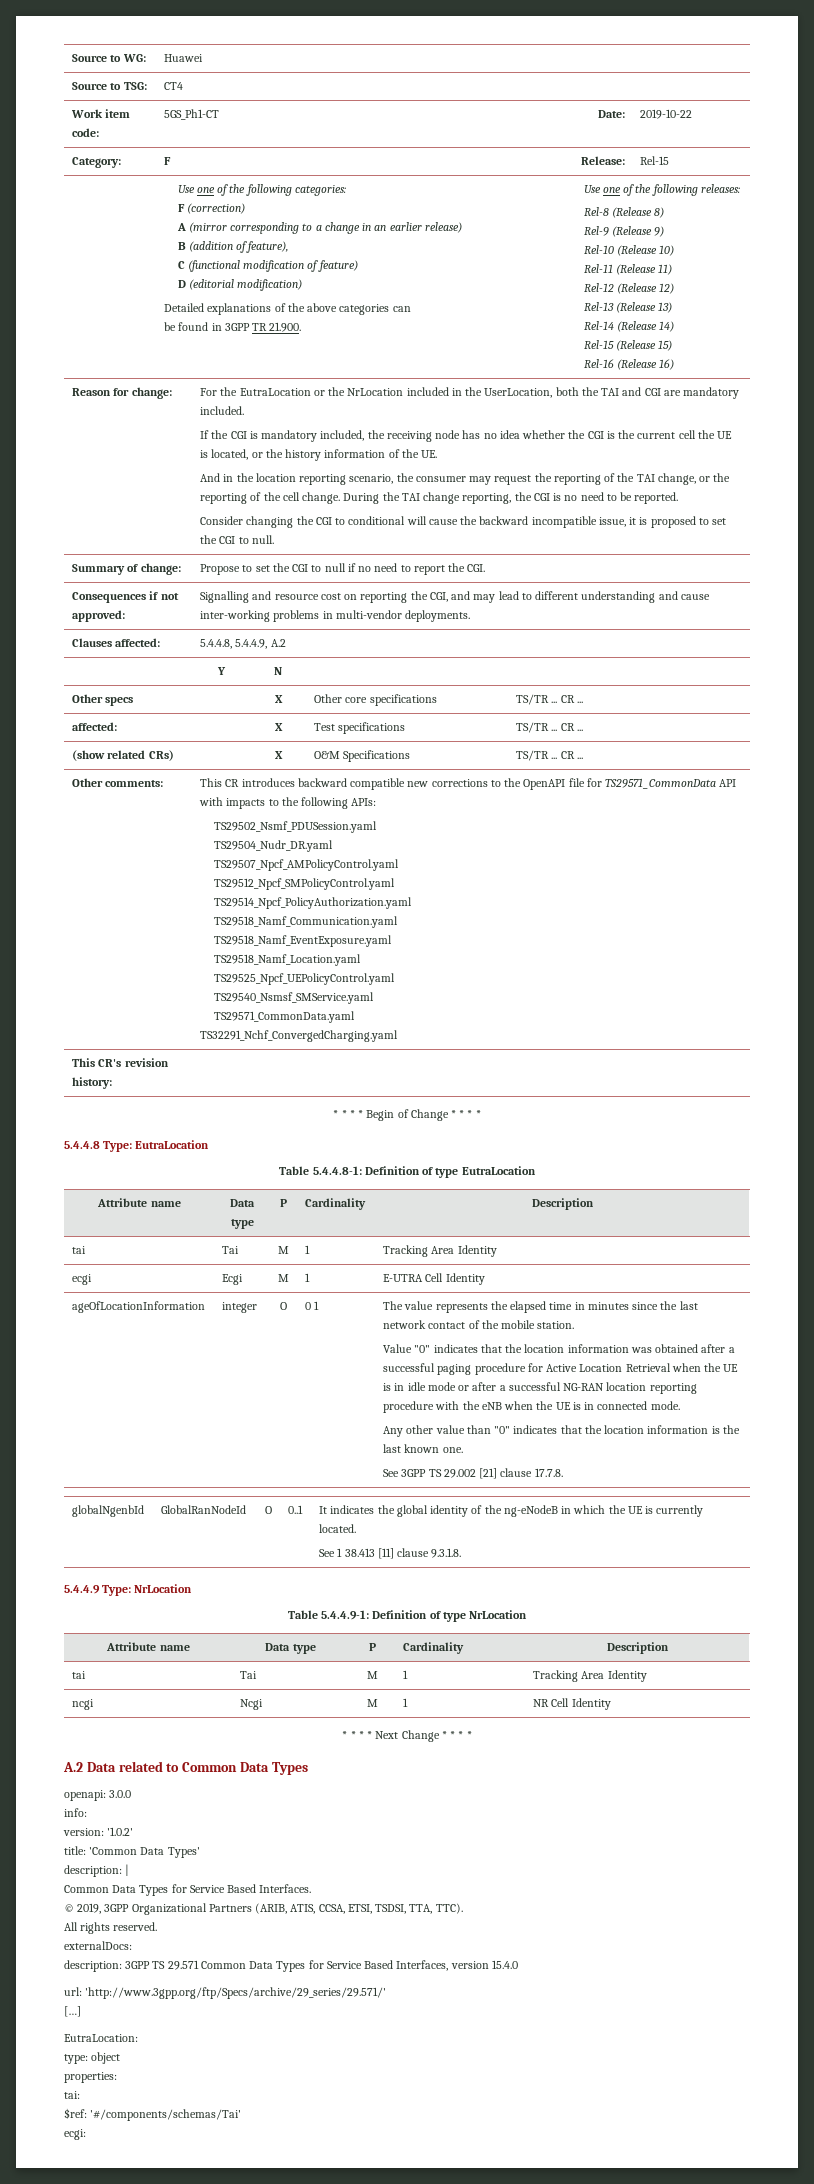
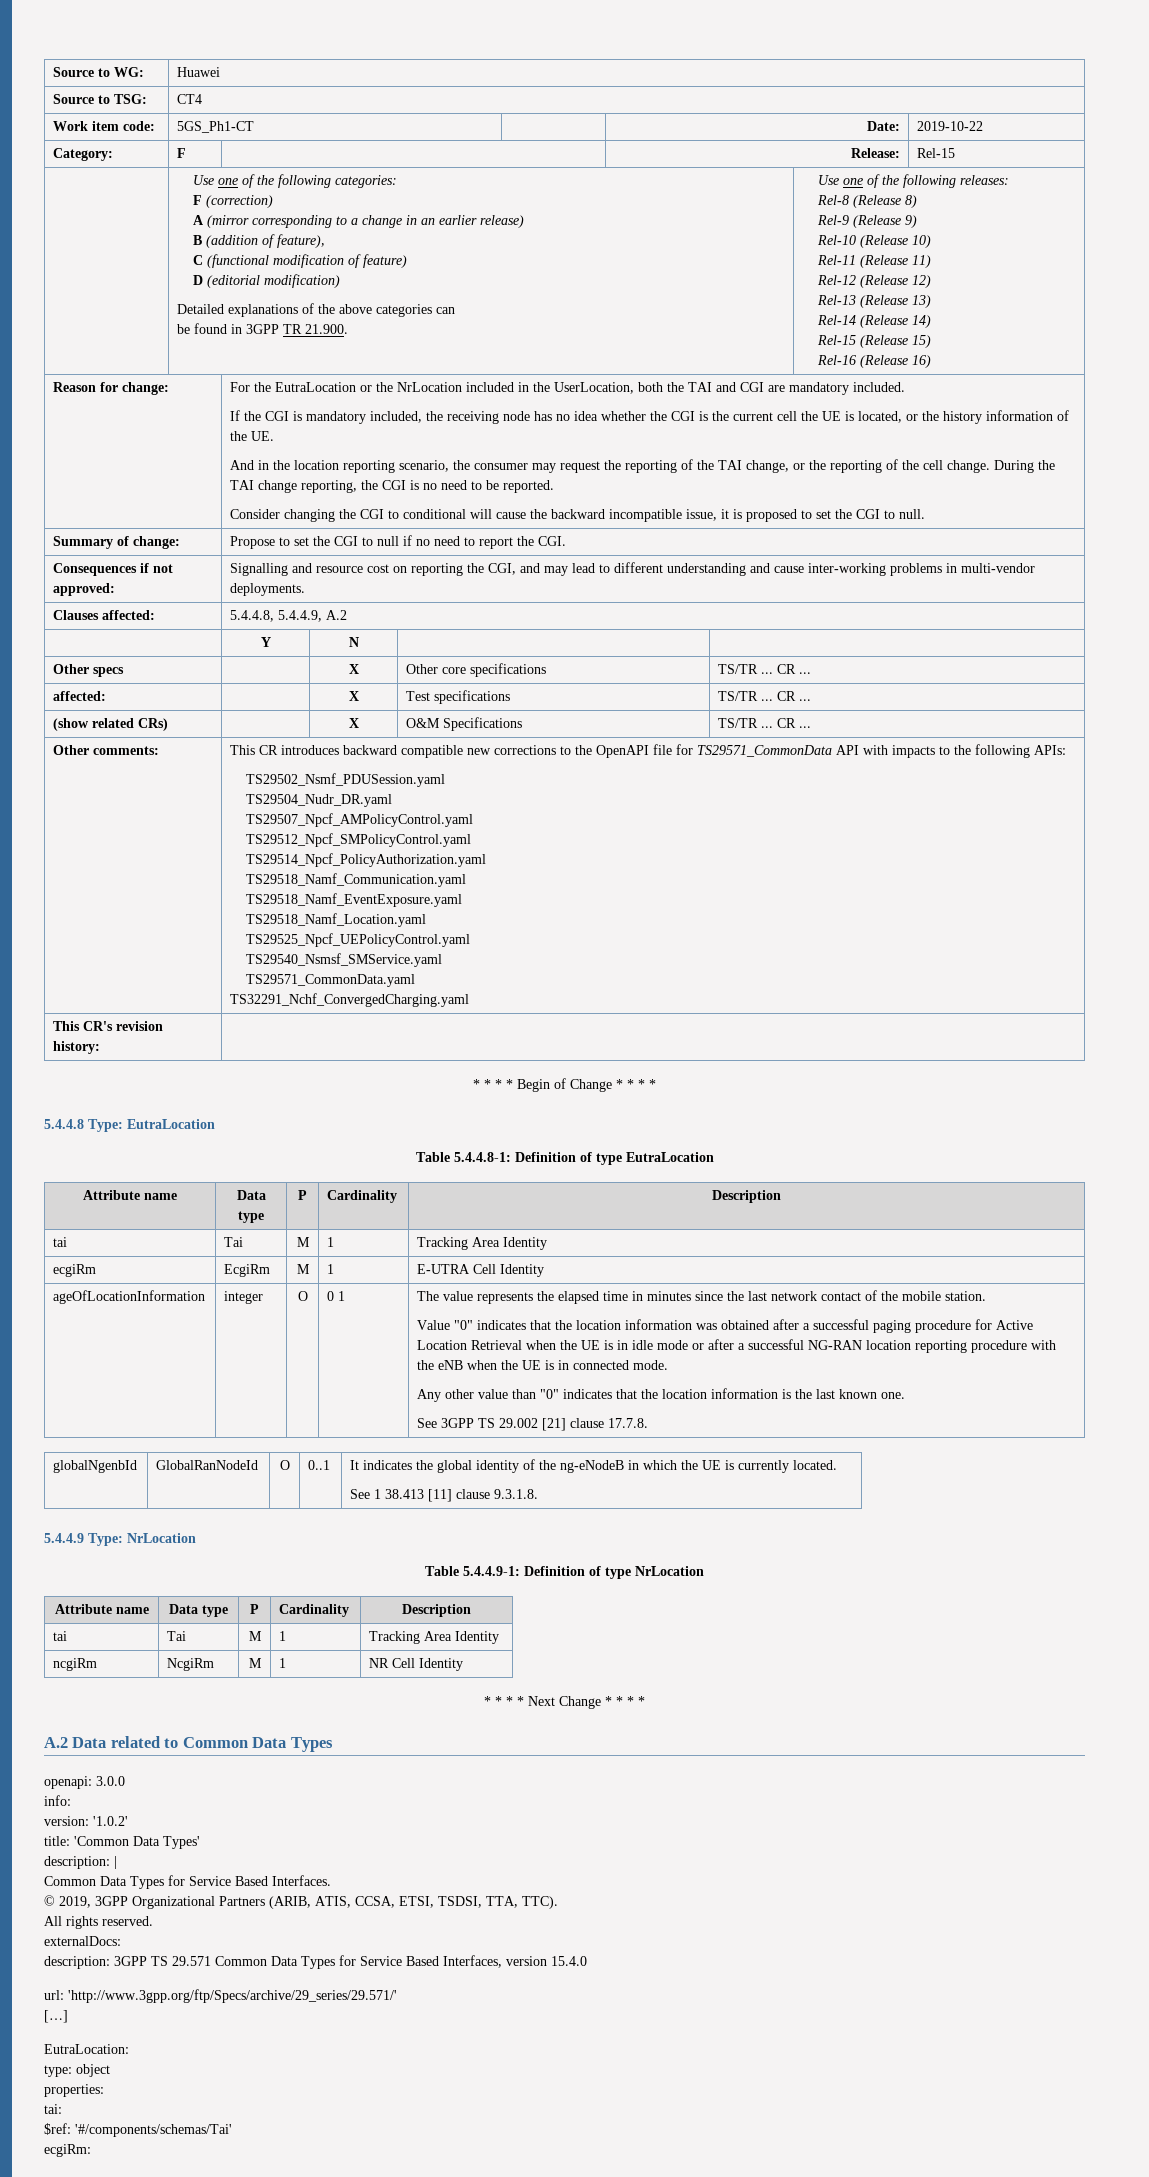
- ecgi | Ecgi | M | 1 | E-UTRA Cell Identity
+ ecgiRm | EcgiRm | M | 1 | E-UTRA Cell Identity
- ncgi | Ncgi | M | 1 | NR Cell Identity
+ ncgiRm | NcgiRm | M | 1 | NR Cell Identity
- ecgi:
+ ecgiRm:

